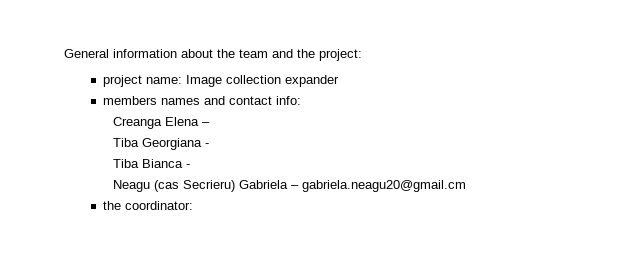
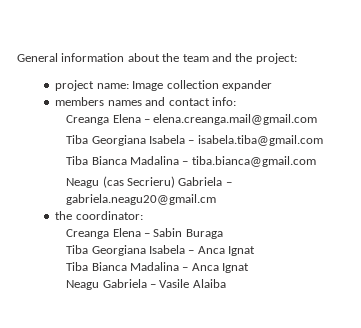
- Creanga Elena –
- Tiba Georgiana -
- Tiba Bianca -
+ Creanga Elena – elena.creanga.mail@gmail.com
+ Tiba Georgiana Isabela – isabela.tiba@gmail.com
+ Tiba Bianca Madalina – tiba.bianca@gmail.com
+ Creanga Elena – Sabin Buraga
+ Tiba Georgiana Isabela – Anca Ignat
+ Tiba Bianca Madalina – Anca Ignat
+ Neagu Gabriela – Vasile Alaiba

